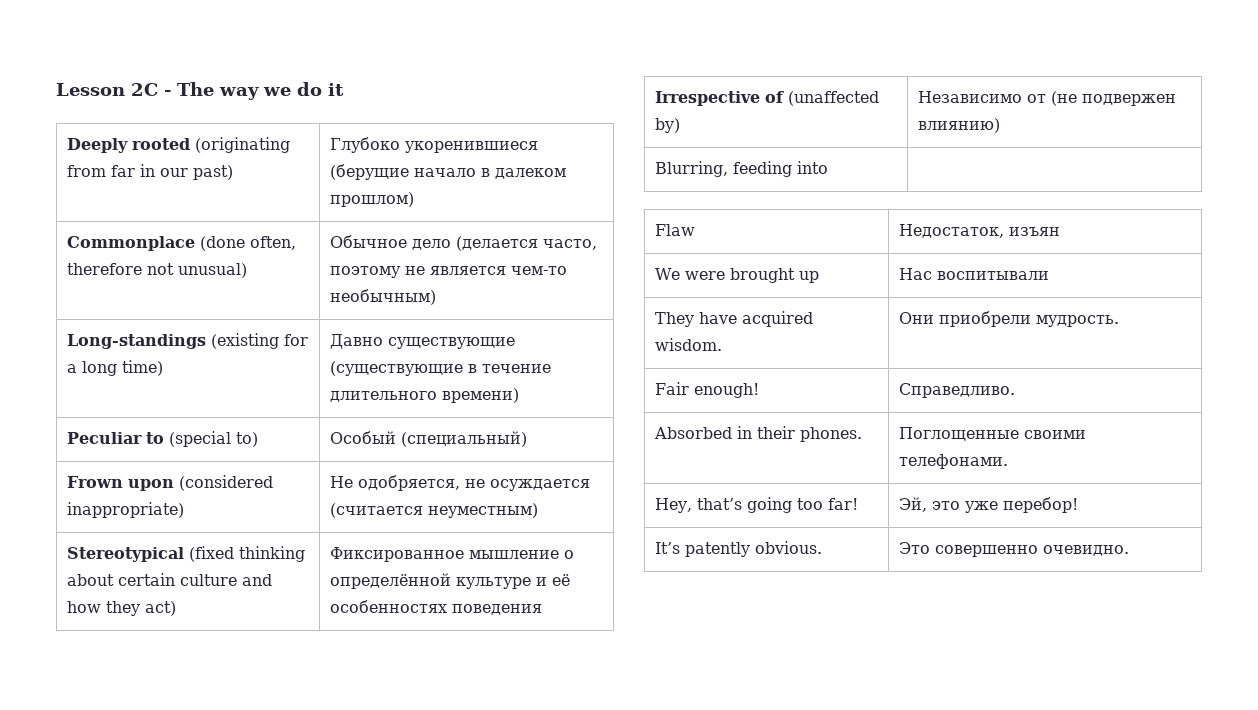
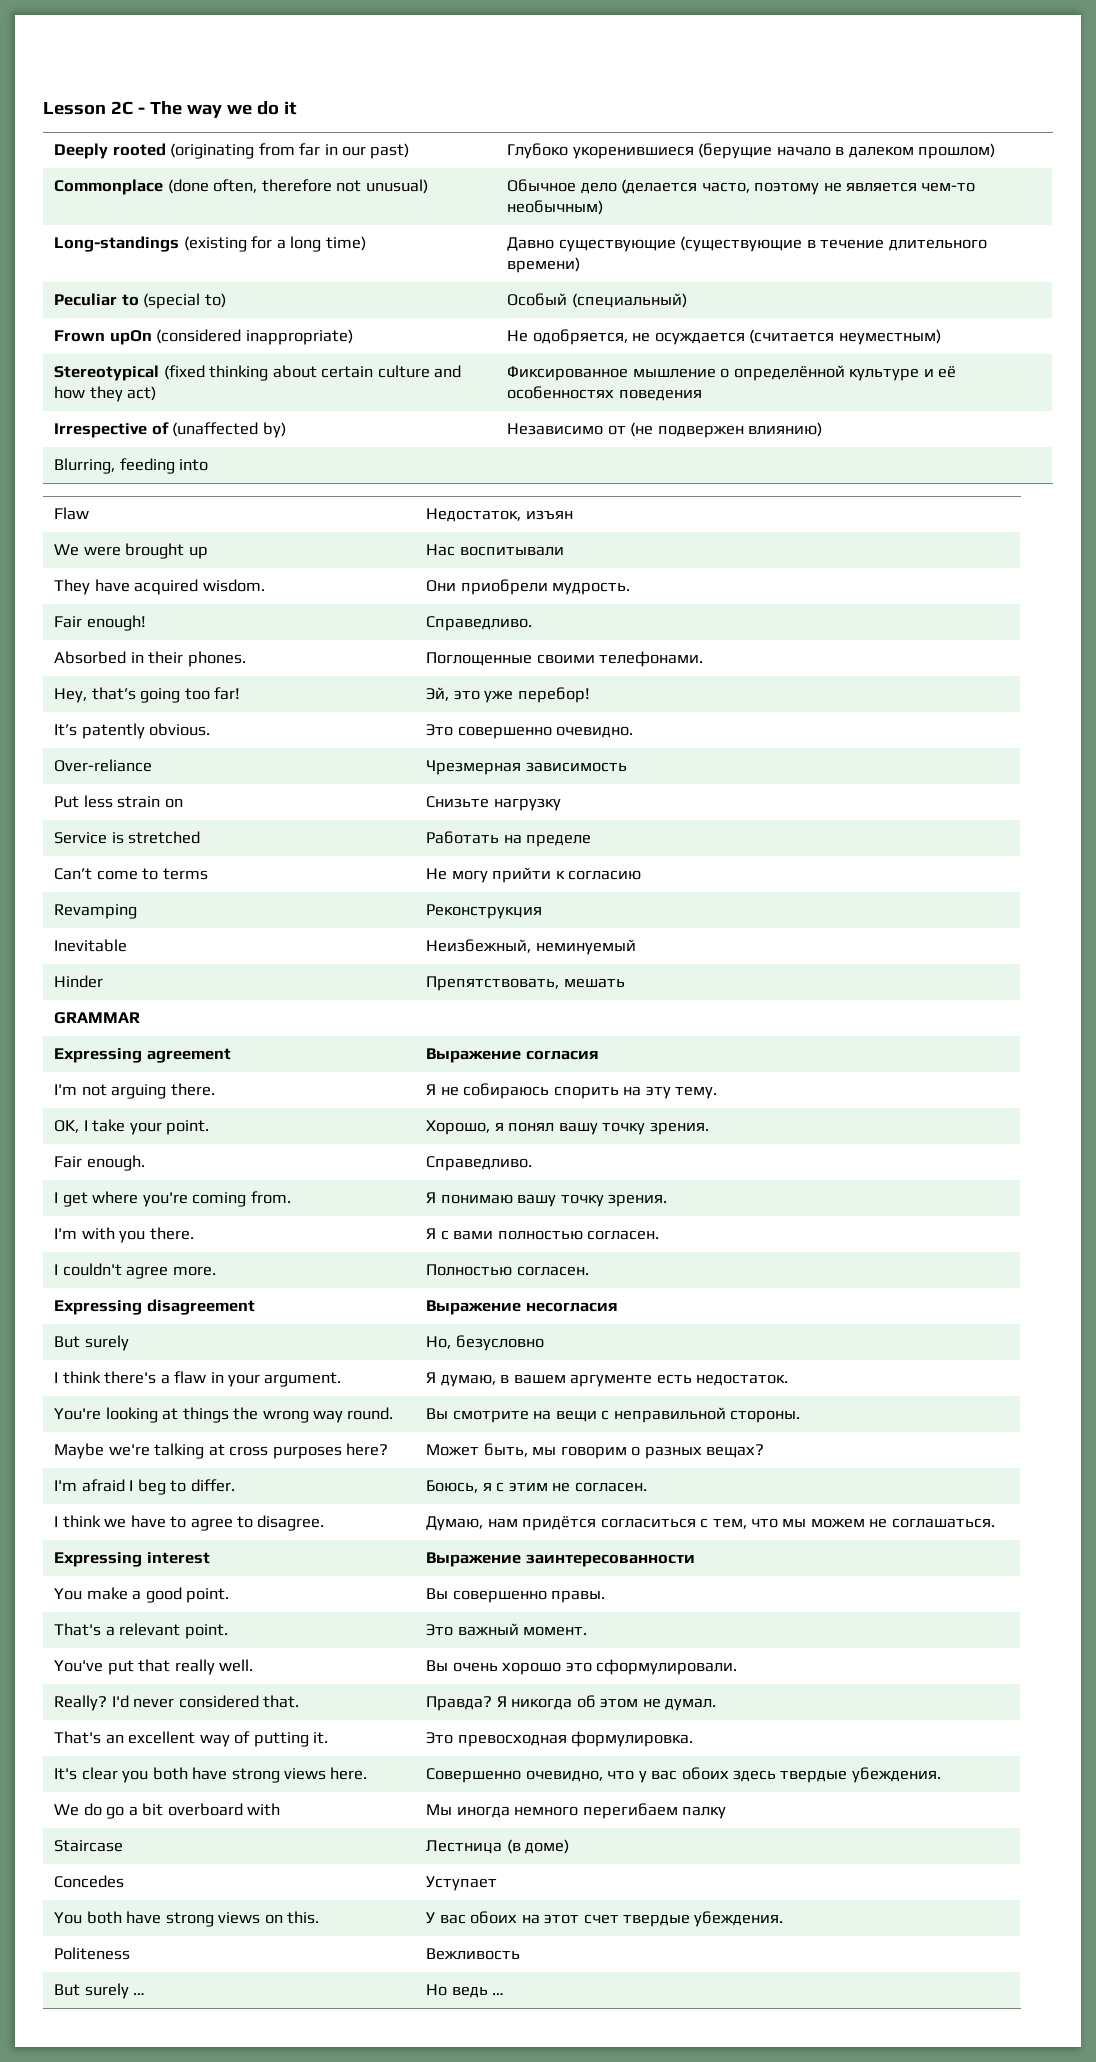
- Frown upon (considered inappropriate) | Не одобряется, не осуждается (считается неуместным)
+ Frown upOn (considered inappropriate) | Не одобряется, не осуждается (считается неуместным)
+ Over-reliance | Чрезмерная зависимость
+ Put less strain on | Снизьте нагрузку
+ Service is stretched | Работать на пределе
+ Can’t come to terms | Не могу прийти к согласию
+ Revamping | Реконструкция
+ Inevitable | Неизбежный, неминуемый
+ Hinder | Препятствовать, мешать
+ GRAMMAR
+ Expressing agreement | Выражение согласия
+ I'm not arguing there. | Я не собираюсь спорить на эту тему.
+ OK, I take your point. | Хорошо, я понял вашу точку зрения.
+ Fair enough. | Справедливо.
+ I get where you're coming from. | Я понимаю вашу точку зрения.
+ I'm with you there. | Я с вами полностью согласен.
+ I couldn't agree more. | Полностью согласен.
+ Expressing disagreement | Выражение несогласия
+ But surely | Но, безусловно
+ I think there's a flaw in your argument. | Я думаю, в вашем аргументе есть недостаток.
+ You're looking at things the wrong way round. | Вы смотрите на вещи с неправильной стороны.
+ Maybe we're talking at cross purposes here? | Может быть, мы говорим о разных вещах?
+ I'm afraid I beg to differ. | Боюсь, я с этим не согласен.
+ I think we have to agree to disagree. | Думаю, нам придётся согласиться с тем, что мы можем не соглашаться.
+ Expressing interest | Выражение заинтересованности
+ You make a good point. | Вы совершенно правы.
+ That's a relevant point. | Это важный момент.
+ You've put that really well. | Вы очень хорошо это сформулировали.
+ Really? I'd never considered that. | Правда? Я никогда об этом не думал.
+ That's an excellent way of putting it. | Это превосходная формулировка.
+ It's clear you both have strong views here. | Совершенно очевидно, что у вас обоих здесь твердые убеждения.
+ We do go a bit overboard with | Мы иногда немного перегибаем палку
+ Staircase | Лестница (в доме)
+ Concedes | Уступает
+ You both have strong views on this. | У вас обоих на этот счет твердые убеждения.
+ Politeness | Вежливость
+ But surely … | Но ведь …

